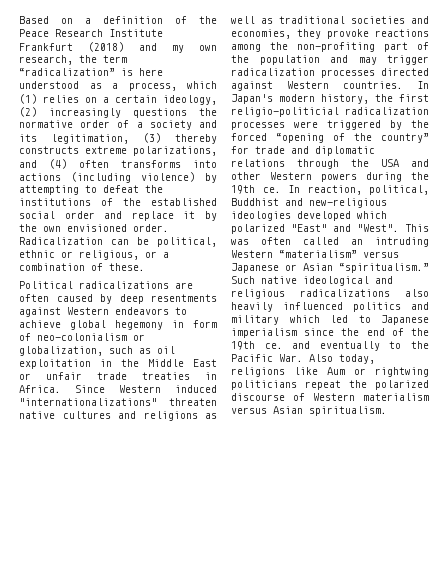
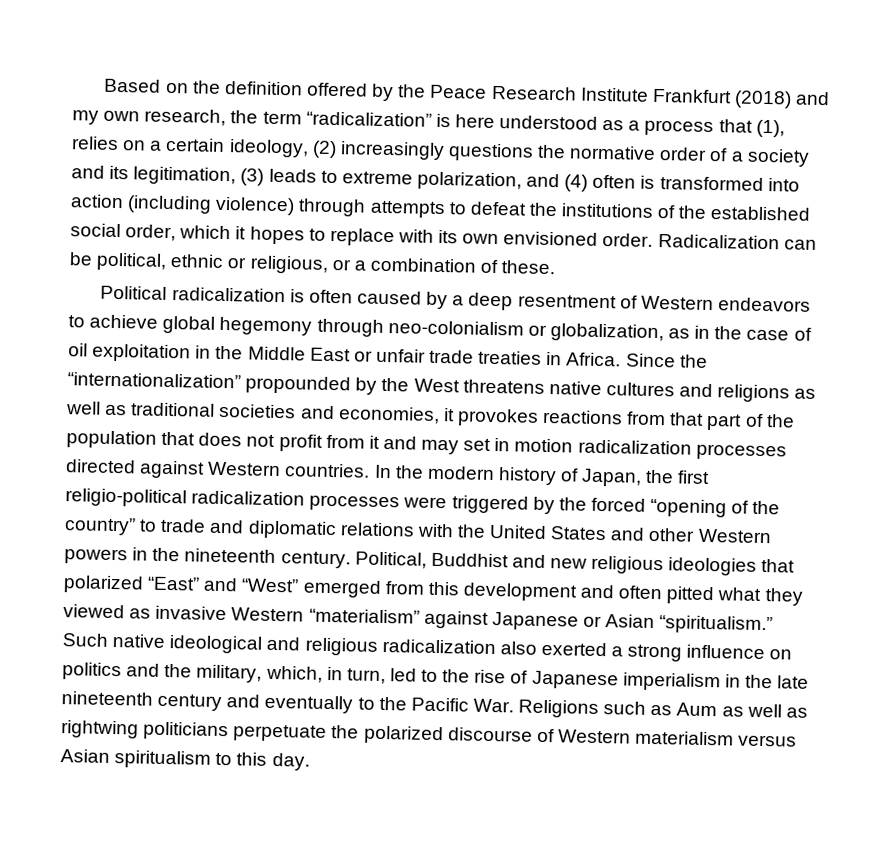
- Based on a definition of the Peace Research Institute Frankfurt (2018) and my own research, the term “radicalization” is here understood as a process, which (1) relies on a certain ideology, (2) increasingly questions the normative order of a society and its legitimation, (3) thereby constructs extreme polarizations, and (4) often transforms into actions (including violence) by attempting to defeat the institutions of the established social order and replace it by the own envisioned order.
+ Based on the definition offered by the Peace Research Institute Frankfurt (2018) and my own research, the term “radicalization” is here understood as a process that (1), relies on a certain ideology, (2) increasingly questions the normative order of a society and its legitimation, (3) leads to extreme polarization, and (4) often is transformed into action (including violence) through attempts to defeat the institutions of the established social order, which it hopes to replace with its own envisioned order.
- Political radicalizations are often caused by deep resentments against Western endeavors to achieve global hegemony in form of neo-colonialism or globalization, such as oil exploitation in the Middle East or unfair trade treaties in Africa.
+ Political radicalization is often caused by a deep resentment of Western endeavors to achieve global hegemony through neo-colonialism or globalization, as in the case of oil exploitation in the Middle East or unfair trade treaties in Africa.
- Since Western induced "internationalizations" threaten native cultures and religions as well as traditional societies and economies, they provoke reactions among the non-profiting part of the population and may trigger radicalization processes directed against Western countries.
+ Since the “internationalization” propounded by the West threatens native cultures and religions as well as traditional societies and economies, it provokes reactions from that part of the population that does not profit from it and may set in motion radicalization processes directed against Western countries.
- In Japan's modern history, the first religio-politicial radicalization processes were triggered by the forced “opening of the country” for trade and diplomatic relations through the USA and other Western powers during the 19th ce. In reaction, political, Buddhist and new-religious ideologies developed which polarized "East" and "West". This was often called an intruding Western “materialism” versus Japanese or Asian “spiritualism.”
+ In the modern history of Japan, the first religio-political radicalization processes were triggered by the forced “opening of the country” to trade and diplomatic relations with the United States and other Western powers in the nineteenth century. Political, Buddhist and new religious ideologies that polarized “East” and “West” emerged from this development and often pitted what they viewed as invasive Western “materialism” against Japanese or Asian “spiritualism.”
- Such native ideological and religious radicalizations also heavily influenced politics and military which led to Japanese imperialism since the end of the 19th ce. and eventually to the Pacific War. Also today, religions like Aum or rightwing politicians repeat the polarized discourse of Western materialism versus Asian spiritualism.
+ Such native ideological and religious radicalization also exerted a strong influence on politics and the military, which, in turn, led to the rise of Japanese imperialism in the late nineteenth century and eventually to the Pacific War. Religions such as Aum as well as rightwing politicians perpetuate the polarized discourse of Western materialism versus Asian spiritualism to this day.

